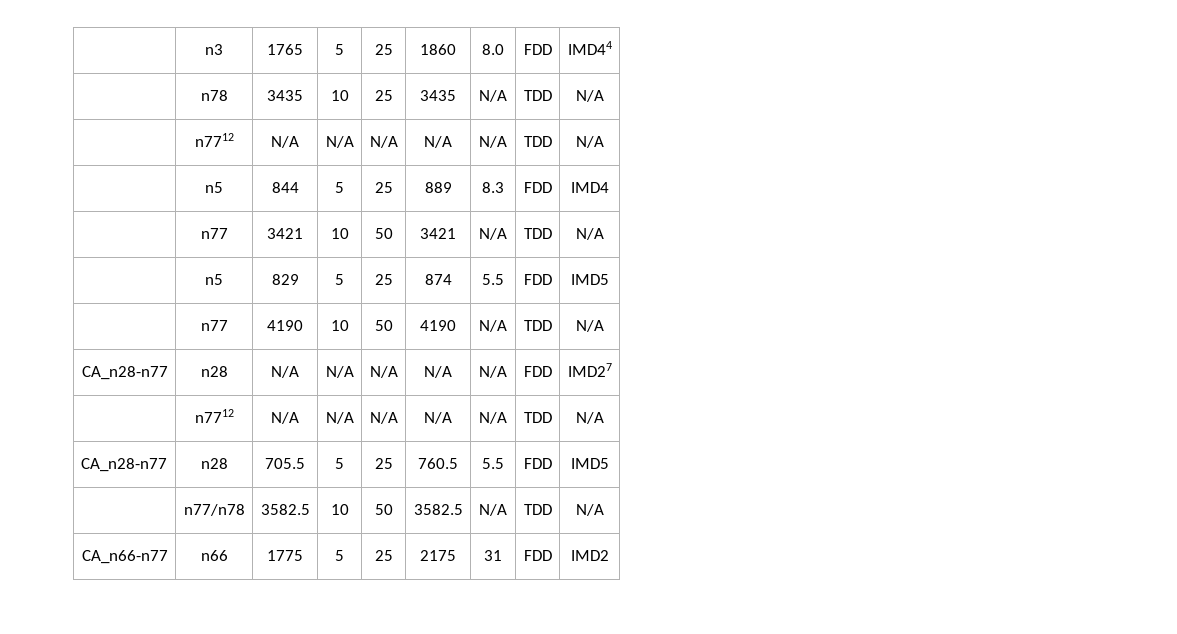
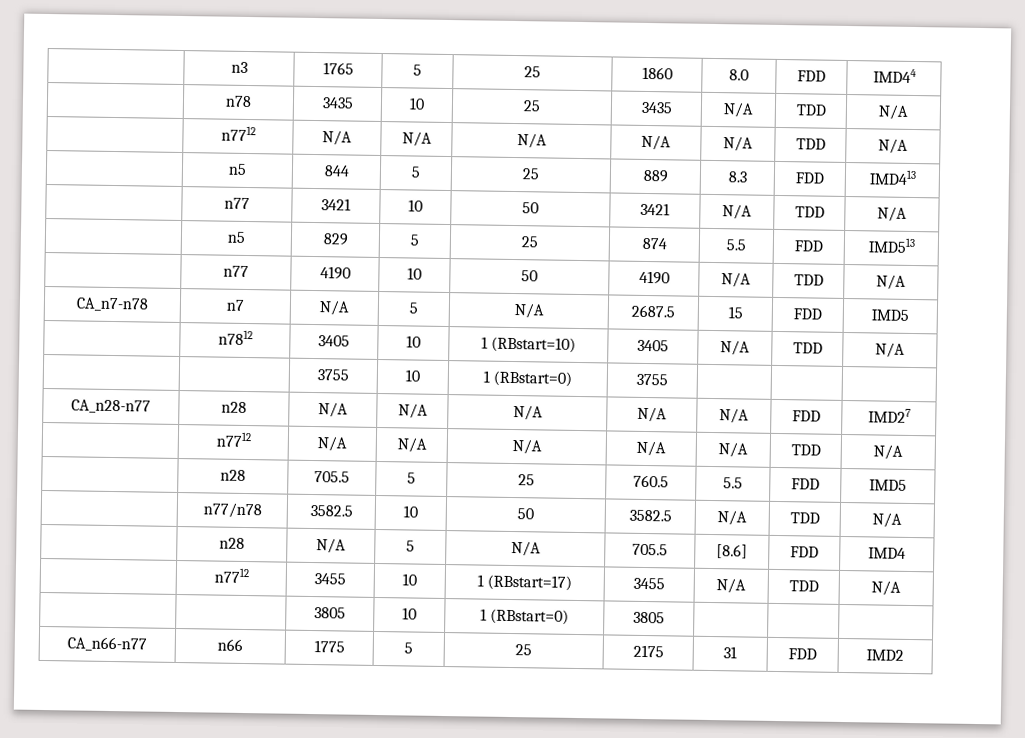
- | n5 | 844 | 5 | 25 | 889 | 8.3 | FDD | IMD4
+ | n5 | 844 | 5 | 25 | 889 | 8.3 | FDD | IMD413
- | n5 | 829 | 5 | 25 | 874 | 5.5 | FDD | IMD5
+ | n5 | 829 | 5 | 25 | 874 | 5.5 | FDD | IMD513
+ CA_n7-n78 | n7 | N/A | 5 | N/A | 2687.5 | 15 | FDD | IMD5
+ | n7812 | 3405 | 10 | 1 (RBstart=10) | 3405 | N/A | TDD | N/A
+ | | 3755 | 10 | 1 (RBstart=0) | 3755 | | |
- CA_n28-n77 | n28 | 705.5 | 5 | 25 | 760.5 | 5.5 | FDD | IMD5
+ | n28 | 705.5 | 5 | 25 | 760.5 | 5.5 | FDD | IMD5
+ | n28 | N/A | 5 | N/A | 705.5 | [8.6] | FDD | IMD4
+ | n7712 | 3455 | 10 | 1 (RBstart=17) | 3455 | N/A | TDD | N/A
+ | | 3805 | 10 | 1 (RBstart=0) | 3805 | | |

